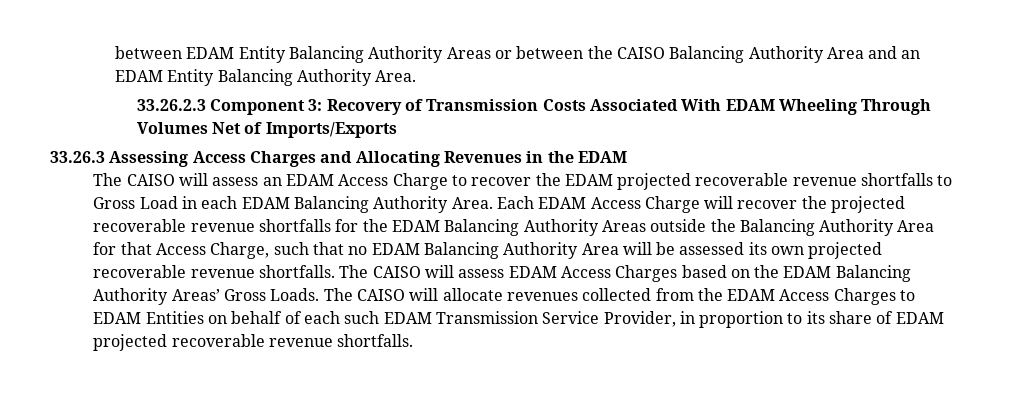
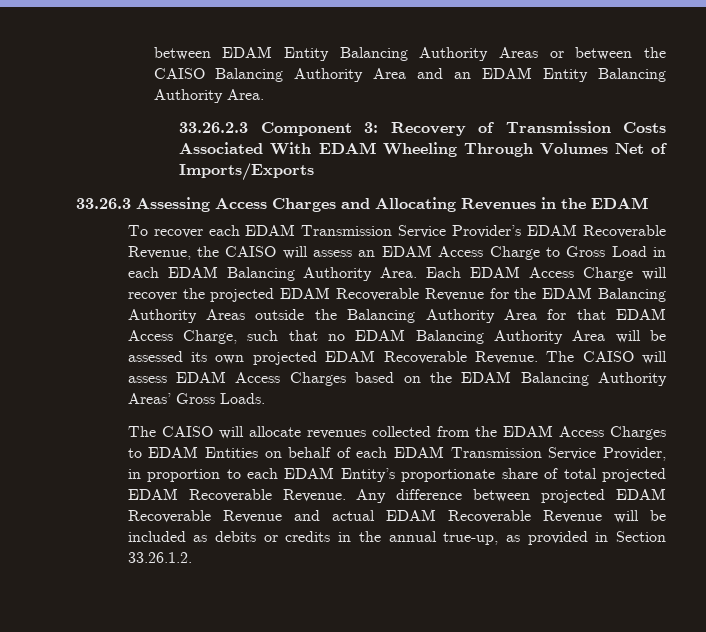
- The CAISO will assess an EDAM Access Charge to recover the EDAM projected recoverable revenue shortfalls to Gross Load in each EDAM Balancing Authority Area.
+ To recover each EDAM Transmission Service Provider’s EDAM Recoverable Revenue, the CAISO will assess an EDAM Access Charge to Gross Load in each EDAM Balancing Authority Area.
- Each EDAM Access Charge will recover the projected recoverable revenue shortfalls for the EDAM Balancing Authority Areas outside the Balancing Authority Area for that Access Charge, such that no EDAM Balancing Authority Area will be assessed its own projected recoverable revenue shortfalls.
+ Each EDAM Access Charge will recover the projected EDAM Recoverable Revenue for the EDAM Balancing Authority Areas outside the Balancing Authority Area for that EDAM Access Charge, such that no EDAM Balancing Authority Area will be assessed its own projected EDAM Recoverable Revenue.
- The CAISO will assess EDAM Access Charges based on the EDAM Balancing Authority Areas’ Gross Loads. The CAISO will allocate revenues collected from the EDAM Access Charges to EDAM Entities on behalf of each such EDAM Transmission Service Provider, in proportion to its share of EDAM projected recoverable revenue shortfalls.
+ The CAISO will assess EDAM Access Charges based on the EDAM Balancing Authority Areas’ Gross Loads.
+ The CAISO will allocate revenues collected from the EDAM Access Charges to EDAM Entities on behalf of each EDAM Transmission Service Provider, in proportion to each EDAM Entity’s proportionate share of total projected EDAM Recoverable Revenue. Any difference between projected EDAM Recoverable Revenue and actual EDAM Recoverable Revenue will be included as debits or credits in the annual true-up, as provided in Section 33.26.1.2.

